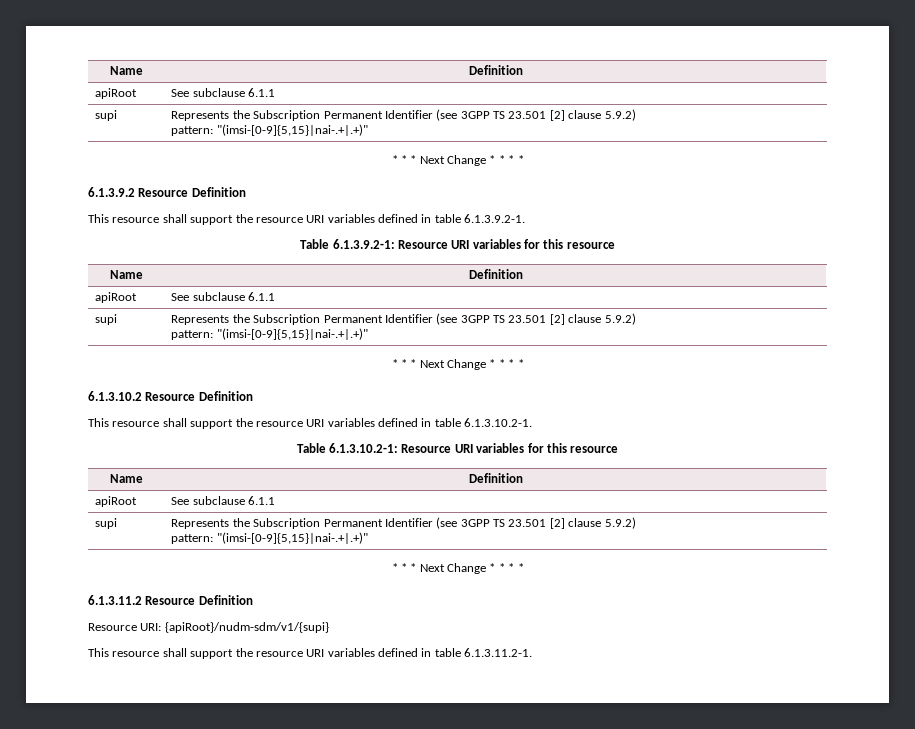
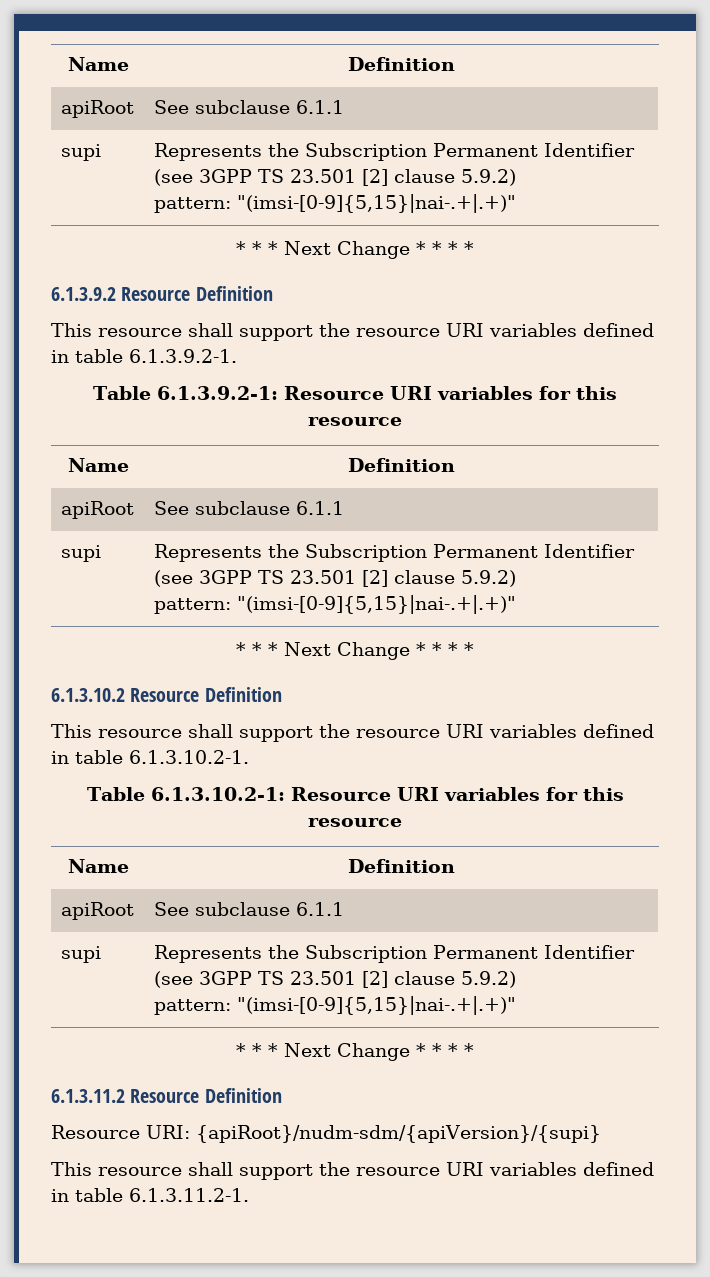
- Resource URI: {apiRoot}/nudm-sdm/v1/{supi}
+ Resource URI: {apiRoot}/nudm-sdm/{apiVersion}/{supi}

